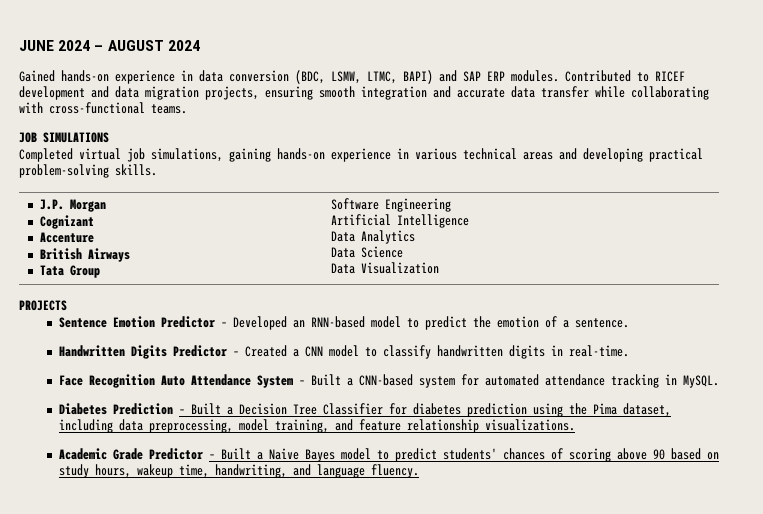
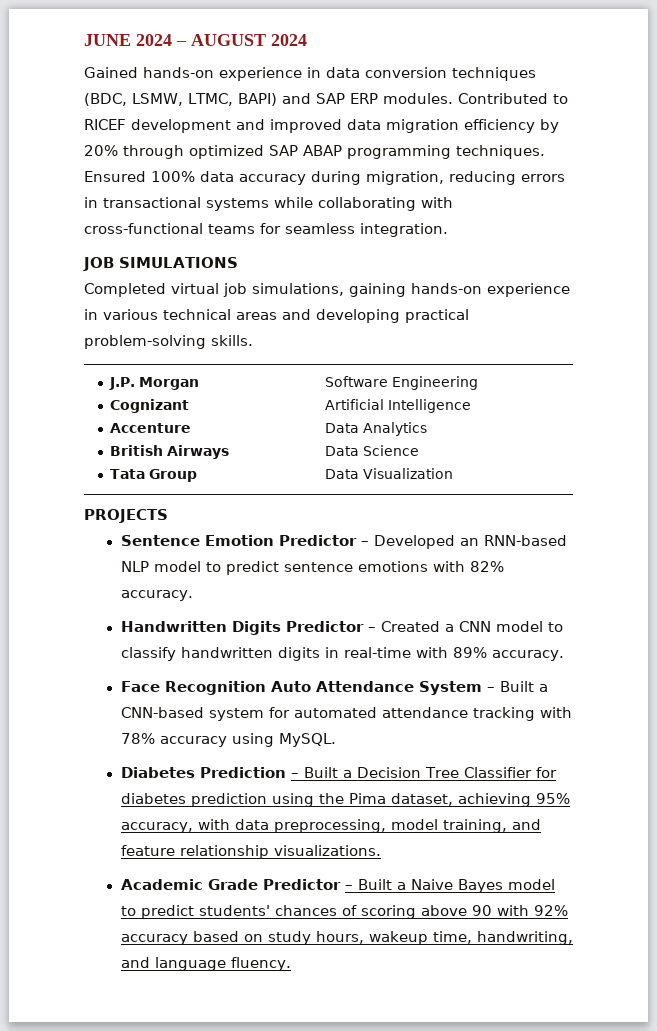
- Gained hands-on experience in data conversion (BDC, LSMW, LTMC, BAPI) and SAP ERP modules.
+ Gained hands-on experience in data conversion techniques (BDC, LSMW, LTMC, BAPI) and SAP ERP modules.
- Contributed to RICEF development and data migration projects, ensuring smooth integration and accurate data transfer while collaborating with cross-functional teams.
+ Contributed to RICEF development and improved data migration efficiency by 20% through optimized SAP ABAP programming techniques. Ensured 100% data accuracy during migration, reducing errors in transactional systems while collaborating with cross-functional teams for seamless integration.
- Sentence Emotion Predictor – Developed an RNN-based model to predict the emotion of a sentence.
+ Sentence Emotion Predictor – Developed an RNN-based NLP model to predict sentence emotions with 82% accuracy.
- Handwritten Digits Predictor – Created a CNN model to classify handwritten digits in real-time.
+ Handwritten Digits Predictor – Created a CNN model to classify handwritten digits in real-time with 89% accuracy.
- Face Recognition Auto Attendance System – Built a CNN-based system for automated attendance tracking in MySQL.
+ Face Recognition Auto Attendance System – Built a CNN-based system for automated attendance tracking with 78% accuracy using MySQL.
- Diabetes Prediction – Built a Decision Tree Classifier for diabetes prediction using the Pima dataset, including data preprocessing, model training, and feature relationship visualizations.
+ Diabetes Prediction – Built a Decision Tree Classifier for diabetes prediction using the Pima dataset, achieving 95% accuracy, with data preprocessing, model training, and feature relationship visualizations.
- Academic Grade Predictor – Built a Naive Bayes model to predict students' chances of scoring above 90 based on study hours, wakeup time, handwriting, and language fluency.
+ Academic Grade Predictor – Built a Naive Bayes model to predict students' chances of scoring above 90 with 92% accuracy based on study hours, wakeup time, handwriting, and language fluency.

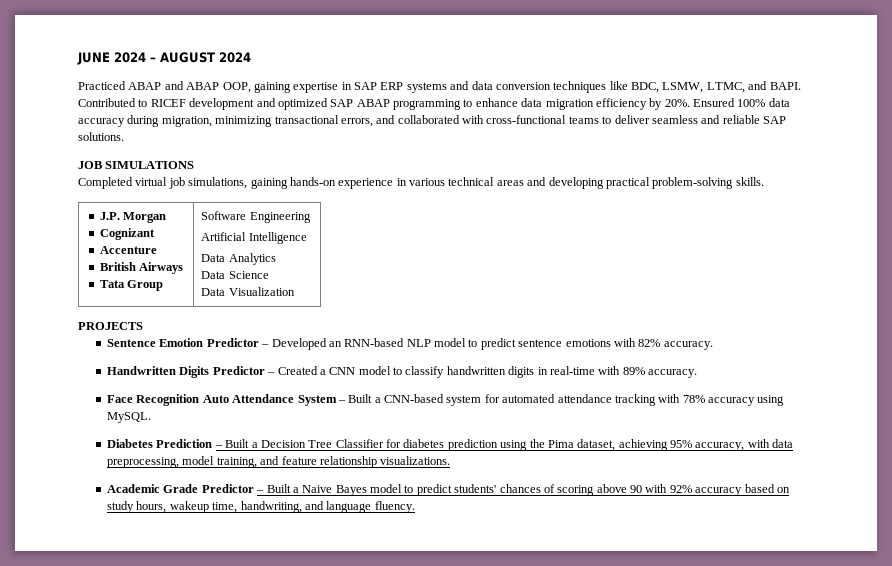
- Gained hands-on experience in data conversion techniques (BDC, LSMW, LTMC, BAPI) and SAP ERP modules.
+ Practiced ABAP and ABAP OOP, gaining expertise in SAP ERP systems and data conversion techniques like BDC, LSMW, LTMC, and BAPI.
- Contributed to RICEF development and improved data migration efficiency by 20% through optimized SAP ABAP programming techniques.
+ Contributed to RICEF development and optimized SAP ABAP programming to enhance data migration efficiency by 20%.
- Ensured 100% data accuracy during migration, reducing errors in transactional systems while collaborating with cross-functional teams for seamless integration.
+ Ensured 100% data accuracy during migration, minimizing transactional errors, and collaborated with cross-functional teams to deliver seamless and reliable SAP solutions.

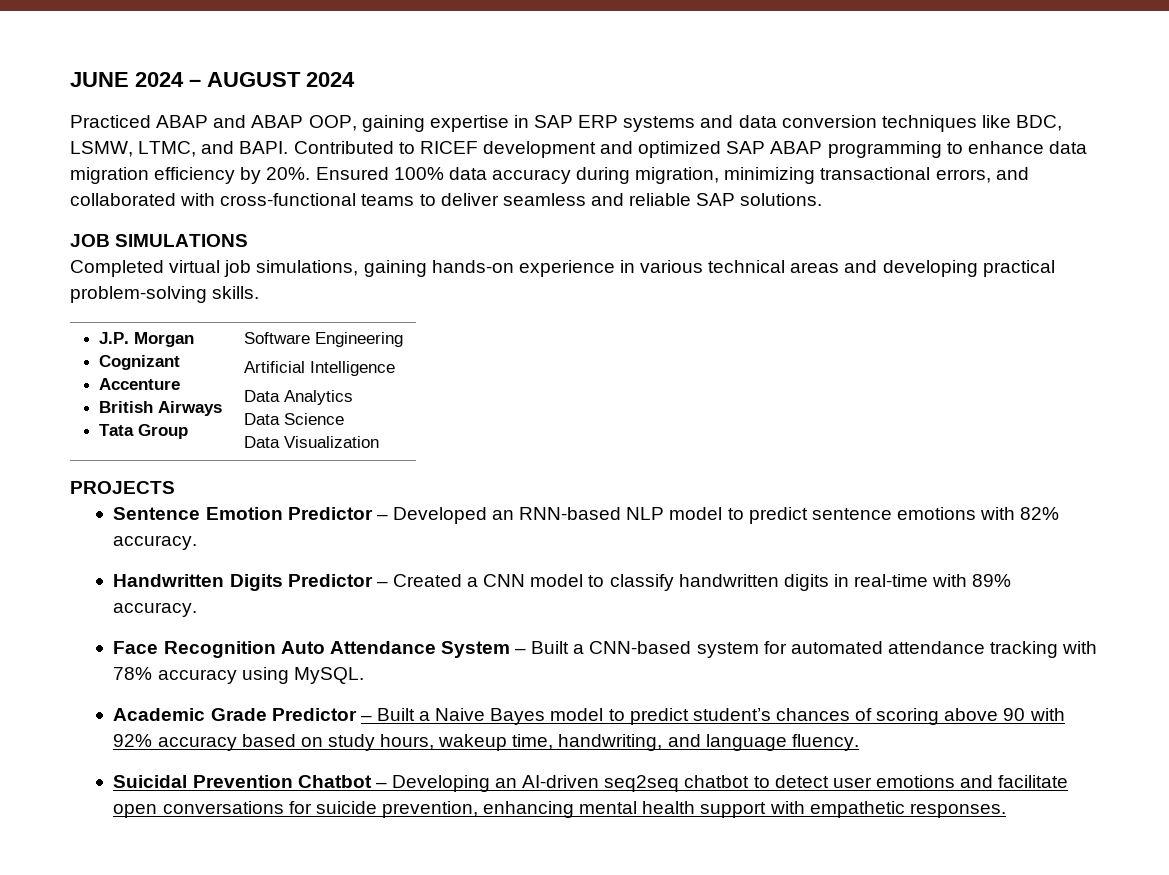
- Diabetes Prediction – Built a Decision Tree Classifier for diabetes prediction using the Pima dataset, achieving 95% accuracy, with data preprocessing, model training, and feature relationship visualizations.
- Academic Grade Predictor – Built a Naive Bayes model to predict students' chances of scoring above 90 with 92% accuracy based on study hours, wakeup time, handwriting, and language fluency.
+ Academic Grade Predictor – Built a Naive Bayes model to predict student’s chances of scoring above 90 with 92% accuracy based on study hours, wakeup time, handwriting, and language fluency.
+ Suicidal Prevention Chatbot – Developing an AI-driven seq2seq chatbot to detect user emotions and facilitate open conversations for suicide prevention, enhancing mental health support with empathetic responses.

